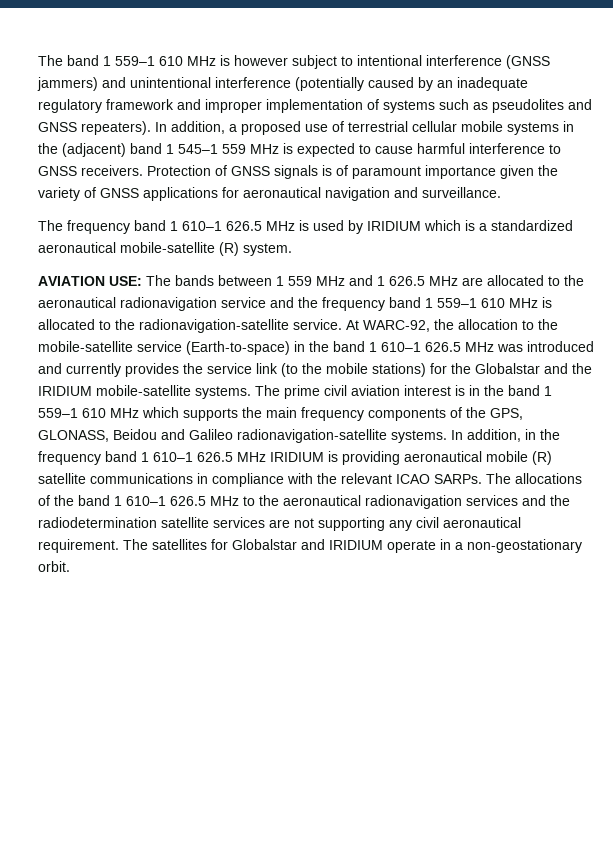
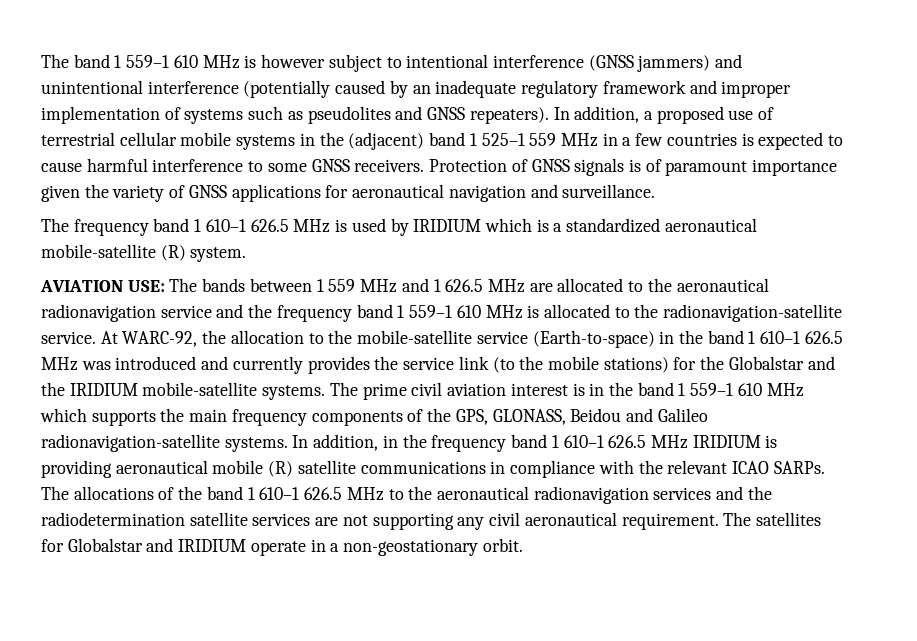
- In addition, a proposed use of terrestrial cellular mobile systems in the (adjacent) band 1 545–1 559 MHz is expected to cause harmful interference to GNSS receivers.
+ In addition, a proposed use of terrestrial cellular mobile systems in the (adjacent) band 1 525–1 559 MHz in a few countries is expected to cause harmful interference to some GNSS receivers.

